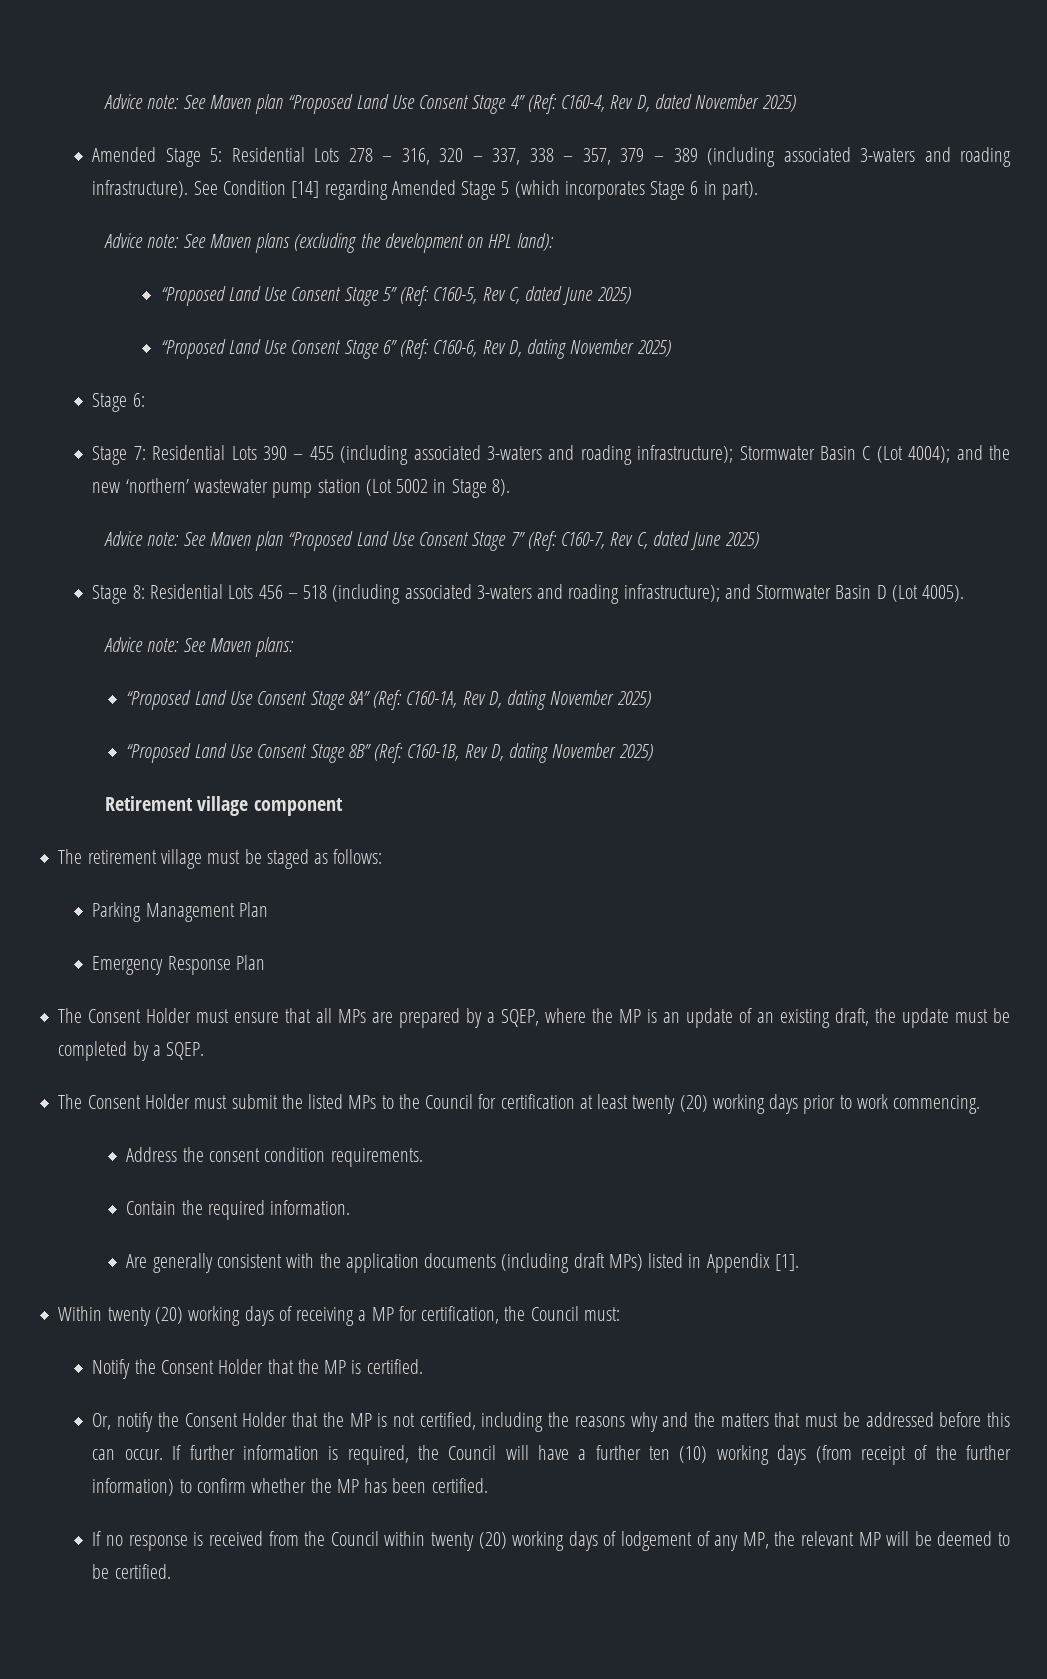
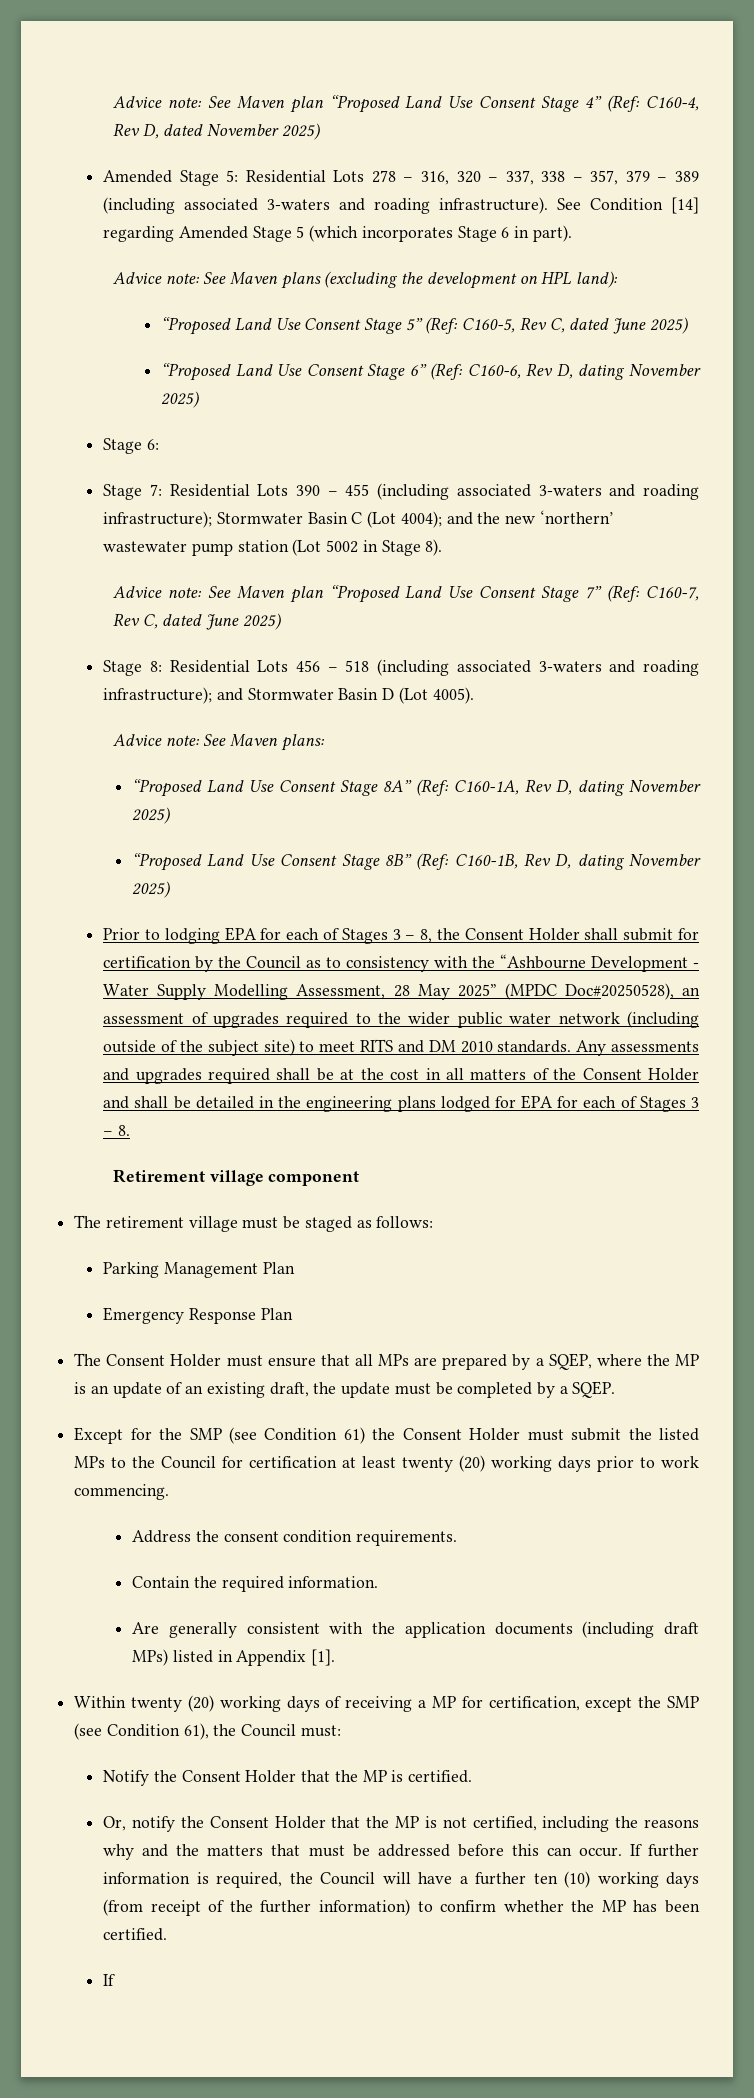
+ Prior to lodging EPA for each of Stages 3 – 8, the Consent Holder shall submit for certification by the Council as to consistency with the “Ashbourne Development - Water Supply Modelling Assessment, 28 May 2025” (MPDC Doc#20250528), an assessment of upgrades required to the wider public water network (including outside of the subject site) to meet RITS and DM 2010 standards. Any assessments and upgrades required shall be at the cost in all matters of the Consent Holder and shall be detailed in the engineering plans lodged for EPA for each of Stages 3 – 8.
- The Consent Holder must submit the listed MPs to the Council for certification at least twenty (20) working days prior to work commencing.
+ Except for the SMP (see Condition 61) the Consent Holder must submit the listed MPs to the Council for certification at least twenty (20) working days prior to work commencing.
- Within twenty (20) working days of receiving a MP for certification, the Council must:
+ Within twenty (20) working days of receiving a MP for certification, except the SMP (see Condition 61), the Council must:
  If further information is required, the Council will have a further ten (10) working days (from receipt of the further information) to confirm whether the MP has been certified.
- If no response is received from the Council within twenty (20) working days of lodgement of any MP, the relevant MP will be deemed to be certified.
+ If

